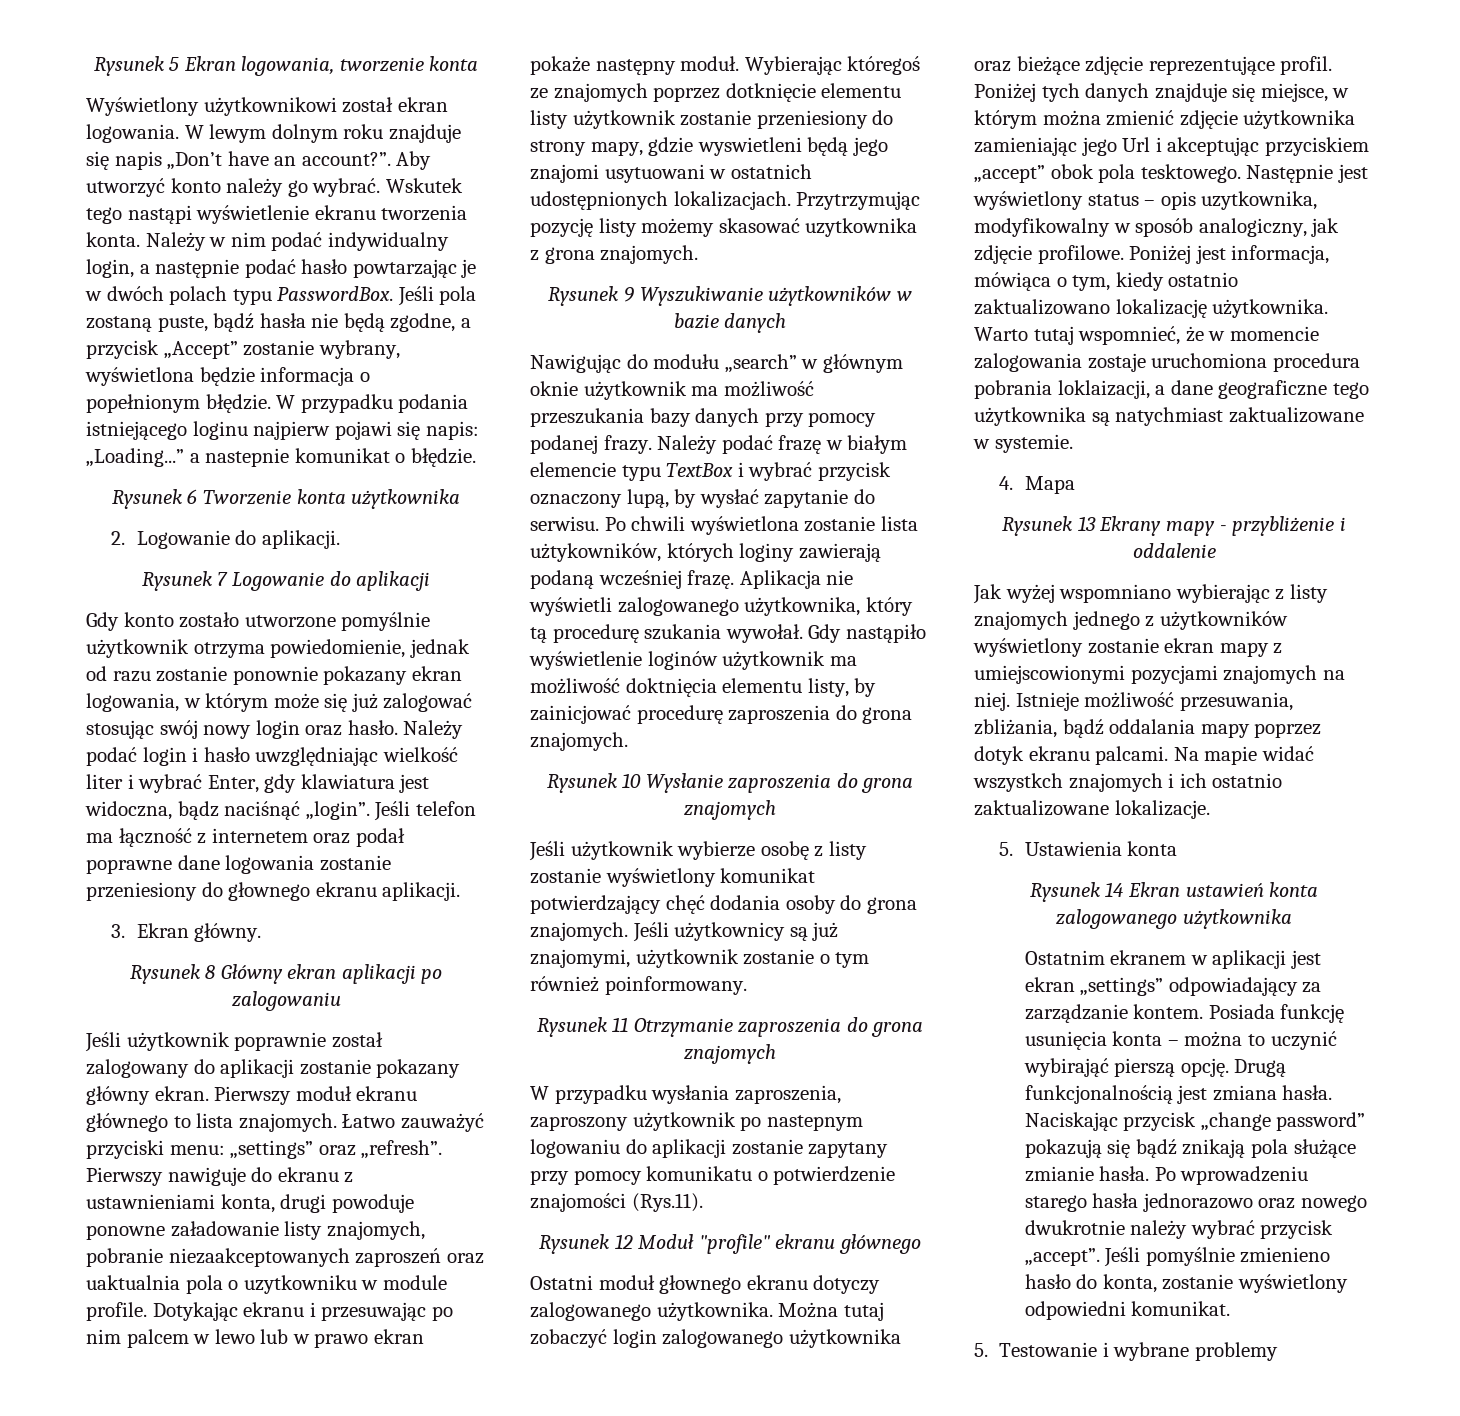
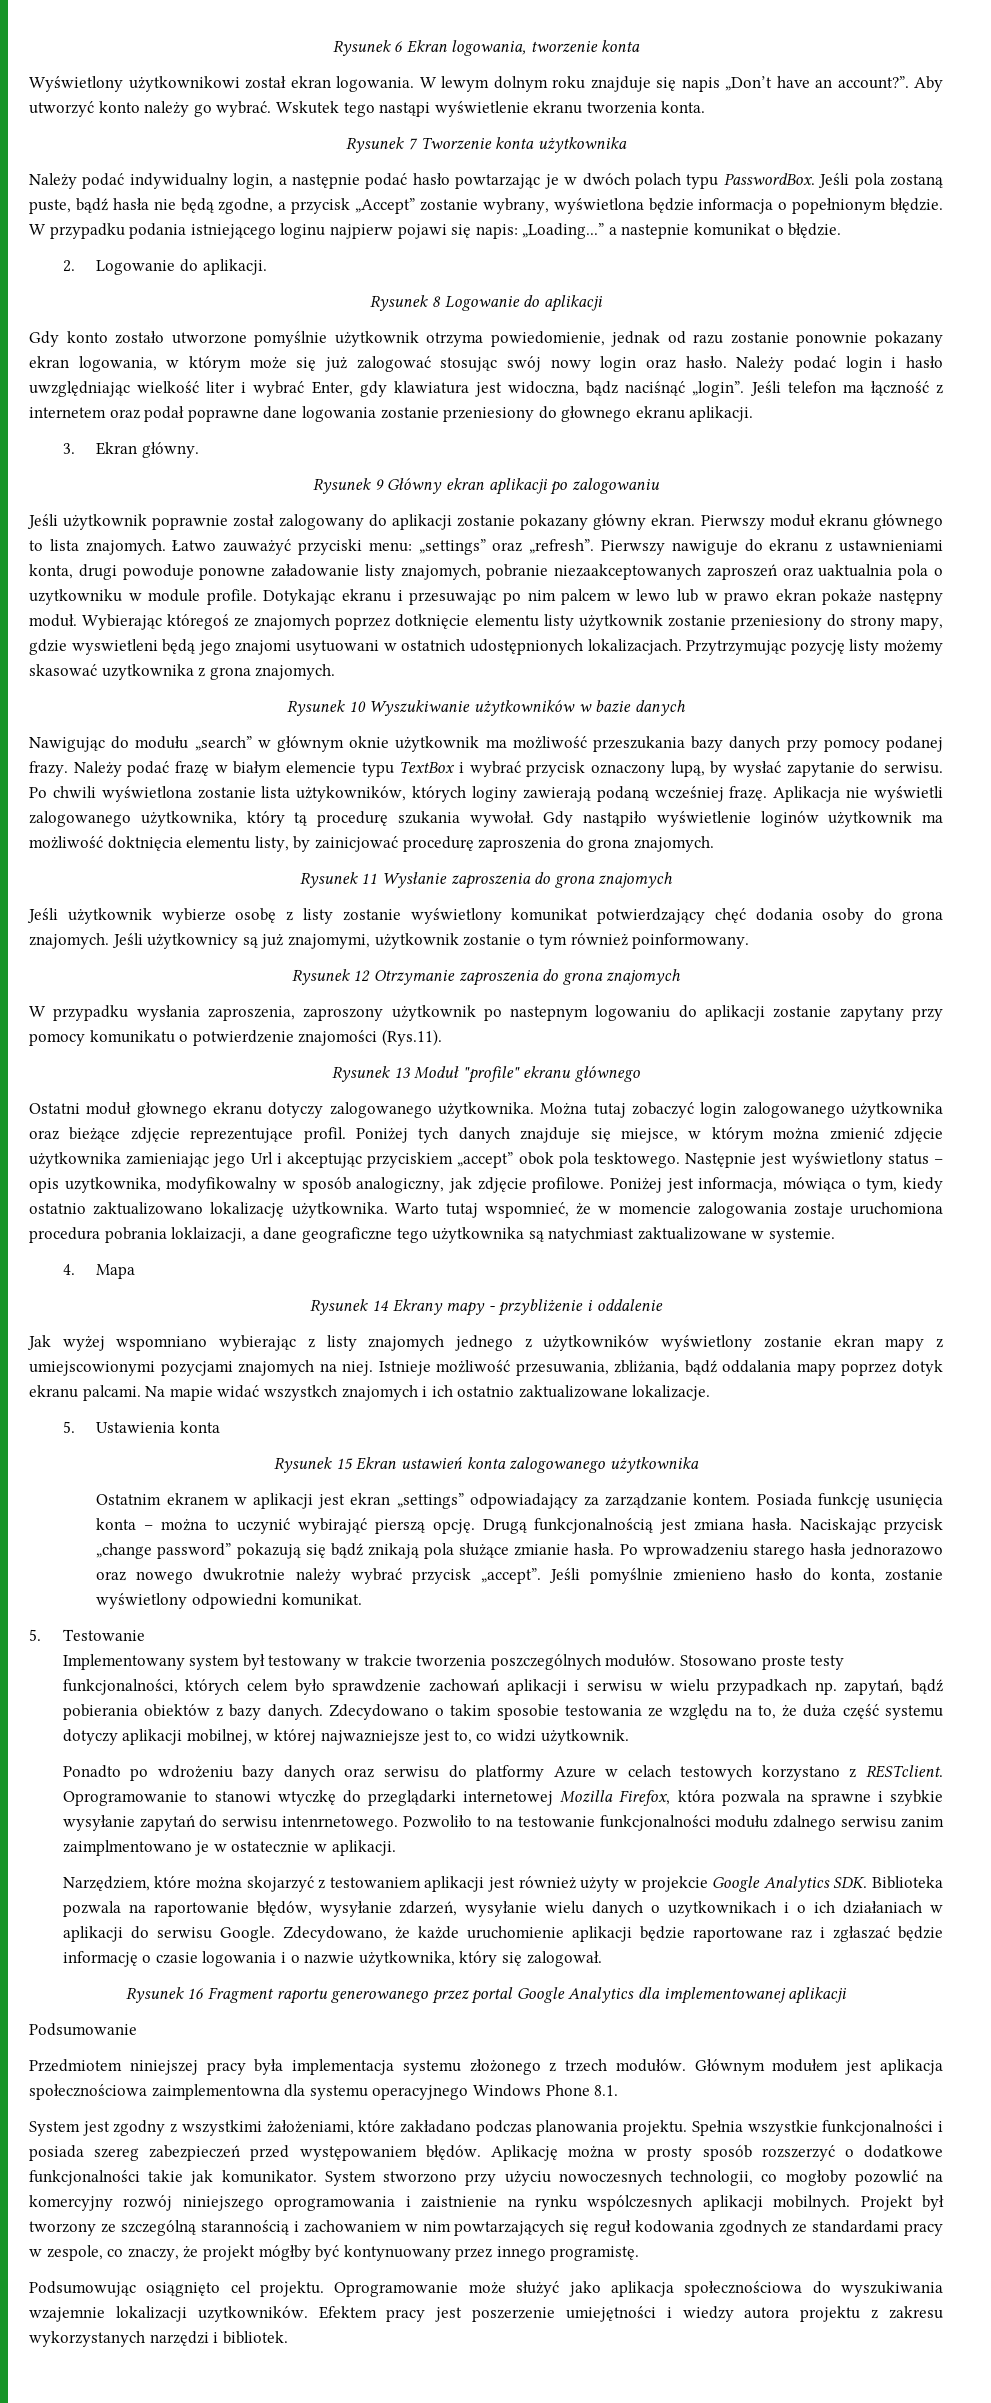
- Rysunek 5 Ekran logowania, tworzenie konta
+ Rysunek 6 Ekran logowania, tworzenie konta
- Wskutek tego nastąpi wyświetlenie ekranu tworzenia konta. Należy w nim podać indywidualny login, a następnie podać hasło powtarzając je w dwóch polach typu PasswordBox.
+ Wskutek tego nastąpi wyświetlenie ekranu tworzenia konta.
+ Rysunek 7 Tworzenie konta użytkownika
+ Należy podać indywidualny login, a następnie podać hasło powtarzając je w dwóch polach typu PasswordBox.
- Rysunek 6 Tworzenie konta użytkownika
- Rysunek 7 Logowanie do aplikacji
+ Rysunek 8 Logowanie do aplikacji
- Rysunek 8 Główny ekran aplikacji po zalogowaniu
+ Rysunek 9 Główny ekran aplikacji po zalogowaniu
- Rysunek 9 Wyszukiwanie użytkowników w bazie danych
+ Rysunek 10 Wyszukiwanie użytkowników w bazie danych
- Rysunek 10 Wysłanie zaproszenia do grona znajomych
+ Rysunek 11 Wysłanie zaproszenia do grona znajomych
- Rysunek 11 Otrzymanie zaproszenia do grona znajomych
+ Rysunek 12 Otrzymanie zaproszenia do grona znajomych
- Rysunek 12 Moduł "profile" ekranu głównego
+ Rysunek 13 Moduł "profile" ekranu głównego
- Rysunek 13 Ekrany mapy - przybliżenie i oddalenie
+ Rysunek 14 Ekrany mapy - przybliżenie i oddalenie
- Rysunek 14 Ekran ustawień konta zalogowanego użytkownika
+ Rysunek 15 Ekran ustawień konta zalogowanego użytkownika
- 5. Testowanie i wybrane problemy
+ 5. Testowanie
+ Implementowany system był testowany w trakcie tworzenia poszczególnych modułów. Stosowano proste testy funkcjonalności, których celem było sprawdzenie zachowań aplikacji i serwisu w wielu przypadkach np. zapytań, bądź pobierania obiektów z bazy danych. Zdecydowano o takim sposobie testowania ze względu na to, że duża część systemu dotyczy aplikacji mobilnej, w której najwazniejsze jest to, co widzi użytkownik.
+ Ponadto po wdrożeniu bazy danych oraz serwisu do platformy Azure w celach testowych korzystano z RESTclient. Oprogramowanie to stanowi wtyczkę do przeglądarki internetowej Mozilla Firefox, która pozwala na sprawne i szybkie wysyłanie zapytań do serwisu intenrnetowego. Pozwoliło to na testowanie funkcjonalności modułu zdalnego serwisu zanim zaimplmentowano je w ostatecznie w aplikacji.
+ Narzędziem, które można skojarzyć z testowaniem aplikacji jest również użyty w projekcie Google Analytics SDK. Biblioteka pozwala na raportowanie błędów, wysyłanie zdarzeń, wysyłanie wielu danych o uzytkownikach i o ich działaniach w aplikacji do serwisu Google. Zdecydowano, że każde uruchomienie aplikacji będzie raportowane raz i zgłaszać będzie informację o czasie logowania i o nazwie użytkownika, który się zalogował.
+ Rysunek 16 Fragment raportu generowanego przez portal Google Analytics dla implementowanej aplikacji
+ Podsumowanie
+ Przedmiotem niniejszej pracy była implementacja systemu złożonego z trzech modułów. Głównym modułem jest aplikacja społecznościowa zaimplementowna dla systemu operacyjnego Windows Phone 8.1.
+ System jest zgodny z wszystkimi żałożeniami, które zakładano podczas planowania projektu. Spełnia wszystkie funkcjonalności i posiada szereg zabezpieczeń przed występowaniem błędów. Aplikację można w prosty sposób rozszerzyć o dodatkowe funkcjonalności takie jak komunikator. System stworzono przy użyciu nowoczesnych technologii, co mogłoby pozowlić na komercyjny rozwój niniejszego oprogramowania i zaistnienie na rynku wspólczesnych aplikacji mobilnych. Projekt był tworzony ze szczególną starannością i zachowaniem w nim powtarzających się reguł kodowania zgodnych ze standardami pracy w zespole, co znaczy, że projekt mógłby być kontynuowany przez innego programistę.
+ Podsumowując osiągnięto cel projektu. Oprogramowanie może służyć jako aplikacja społecznościowa do wyszukiwania wzajemnie lokalizacji uzytkowników. Efektem pracy jest poszerzenie umiejętności i wiedzy autora projektu z zakresu wykorzystanych narzędzi i bibliotek.

